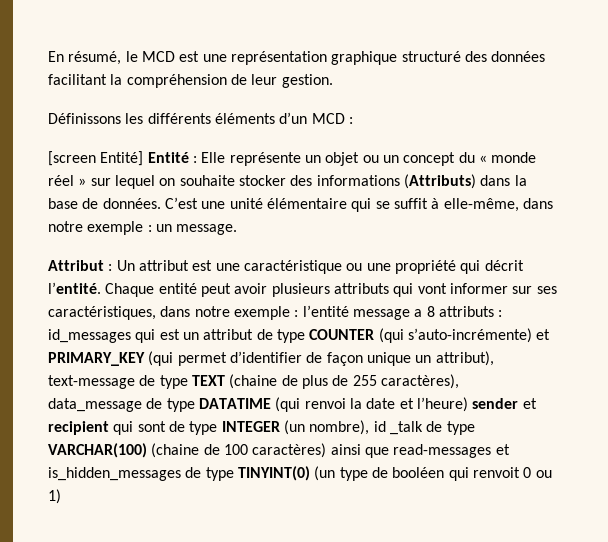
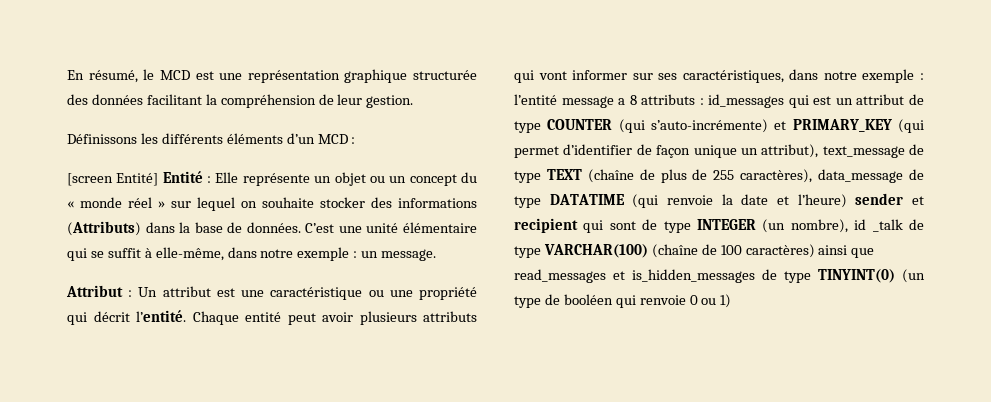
- En résumé, le MCD est une représentation graphique structuré des données facilitant la compréhension de leur gestion.
+ En résumé, le MCD est une représentation graphique structurée des données facilitant la compréhension de leur gestion.
- id_messages qui est un attribut de type COUNTER (qui s’auto-incrémente) et PRIMARY_KEY (qui permet d’identifier de façon unique un attribut), text-message de type TEXT (chaine de plus de 255 caractères), data_message de type DATATIME (qui renvoi la date et l’heure) sender et recipient qui sont de type INTEGER (un nombre), id _talk de type VARCHAR(100) (chaine de 100 caractères) ainsi que read-messages et is_hidden_messages de type TINYINT(0) (un type de booléen qui renvoit 0 ou 1)
+ id_messages qui est un attribut de type COUNTER (qui s’auto-incrémente) et PRIMARY_KEY (qui permet d’identifier de façon unique un attribut), text_message de type TEXT (chaîne de plus de 255 caractères), data_message de type DATATIME (qui renvoie la date et l’heure) sender et recipient qui sont de type INTEGER (un nombre), id _talk de type VARCHAR(100) (chaîne de 100 caractères) ainsi que read_messages et is_hidden_messages de type TINYINT(0) (un type de booléen qui renvoie 0 ou 1)

